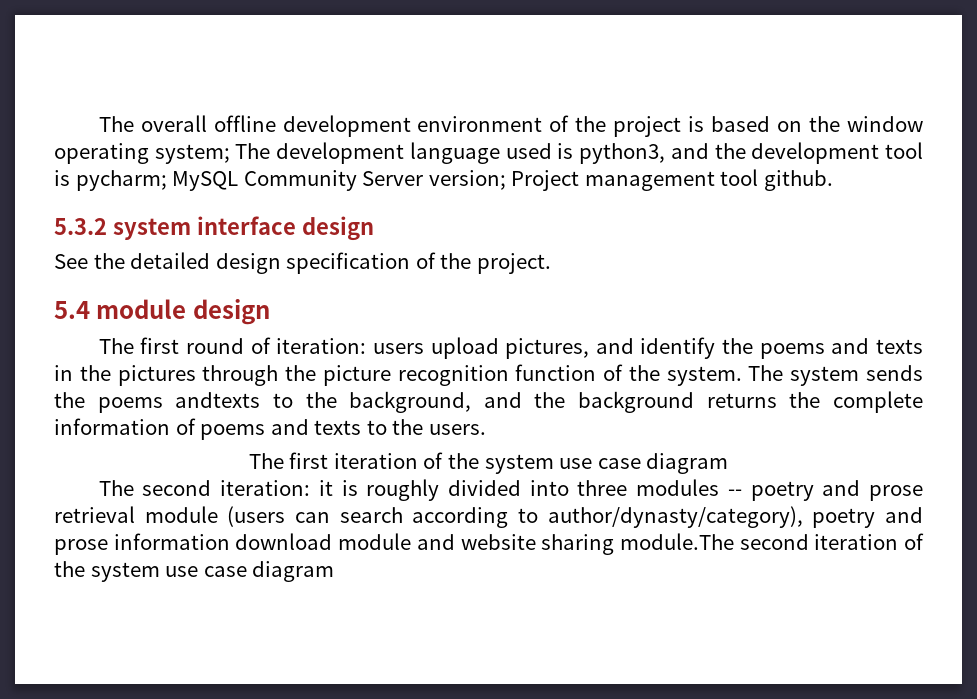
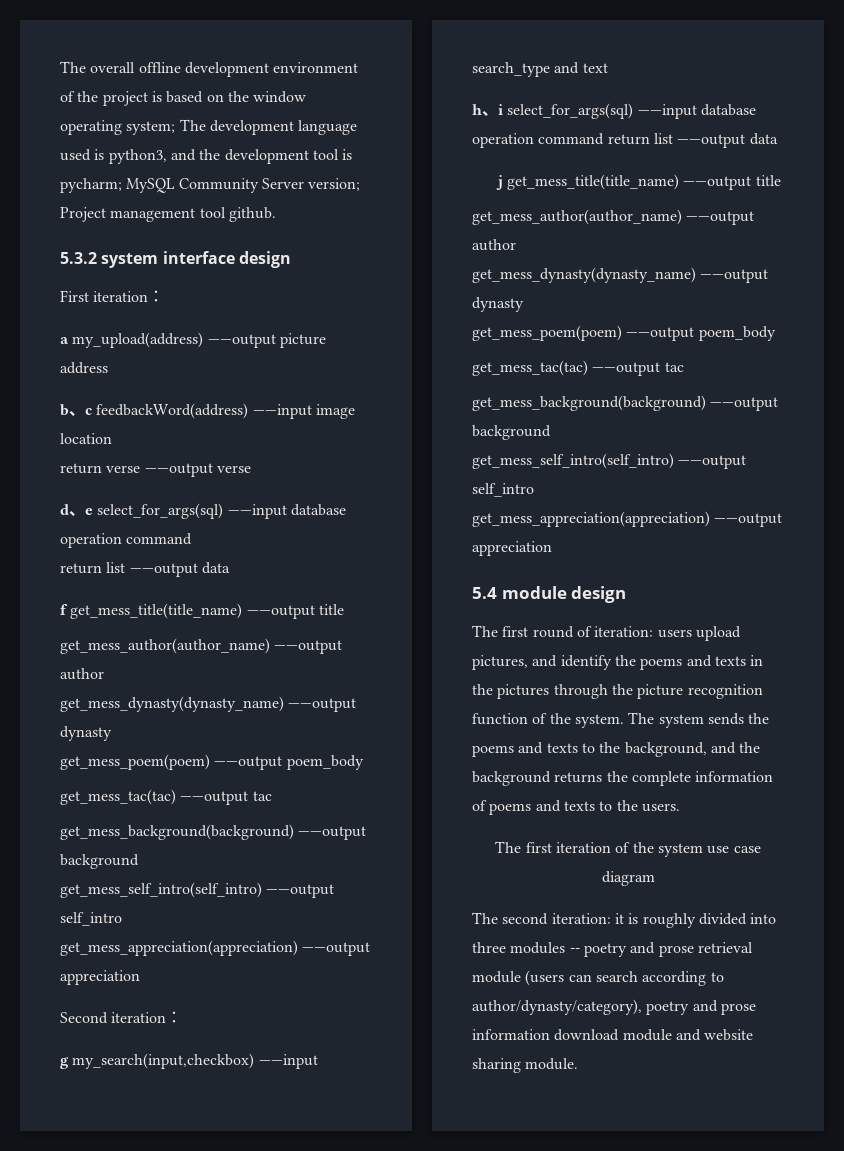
- See the detailed design specification of the project.
+ First iteration：
+ a my_upload(address) ——output picture address
+ b、c feedbackWord(address) ——input image location
+ return verse ——output verse
+ d、e select_for_args(sql) ——input database operation command
+ return list ——output data
+ f get_mess_title(title_name) ——output title
+ get_mess_author(author_name) ——output author
+ get_mess_dynasty(dynasty_name) ——output dynasty
+ get_mess_poem(poem) ——output poem_body
+ get_mess_tac(tac) ——output tac
+ get_mess_background(background) ——output background
+ get_mess_self_intro(self_intro) ——output self_intro
+ get_mess_appreciation(appreciation) ——output appreciation
+ Second iteration：
+ g my_search(input,checkbox) ——input search_type and text
+ h、i select_for_args(sql) ——input database operation command return list ——output data
+ j get_mess_title(title_name) ——output title
+ get_mess_author(author_name) ——output author
+ get_mess_dynasty(dynasty_name) ——output dynasty
+ get_mess_poem(poem) ——output poem_body
+ get_mess_tac(tac) ——output tac
+ get_mess_background(background) ——output background
+ get_mess_self_intro(self_intro) ——output self_intro
+ get_mess_appreciation(appreciation) ——output appreciation
- The system sends the poems andtexts to the background, and the background returns the complete information of poems and texts to the users.
+ The system sends the poems and texts to the background, and the background returns the complete information of poems and texts to the users.
- The second iteration: it is roughly divided into three modules -- poetry and prose retrieval module (users can search according to author/dynasty/category), poetry and prose information download module and website sharing module.The second iteration of the system use case diagram
+ The second iteration: it is roughly divided into three modules -- poetry and prose retrieval module (users can search according to author/dynasty/category), poetry and prose information download module and website sharing module.

